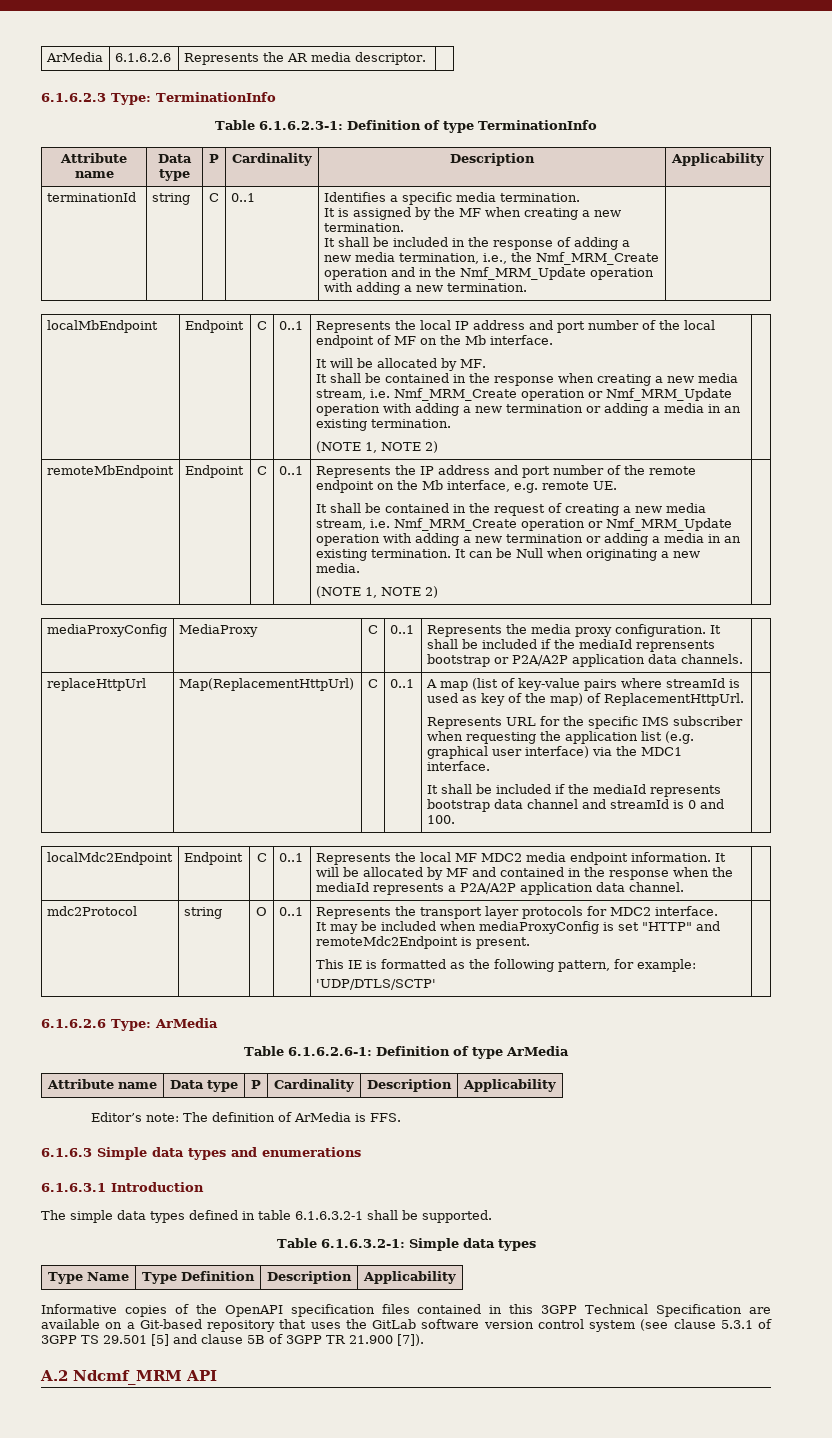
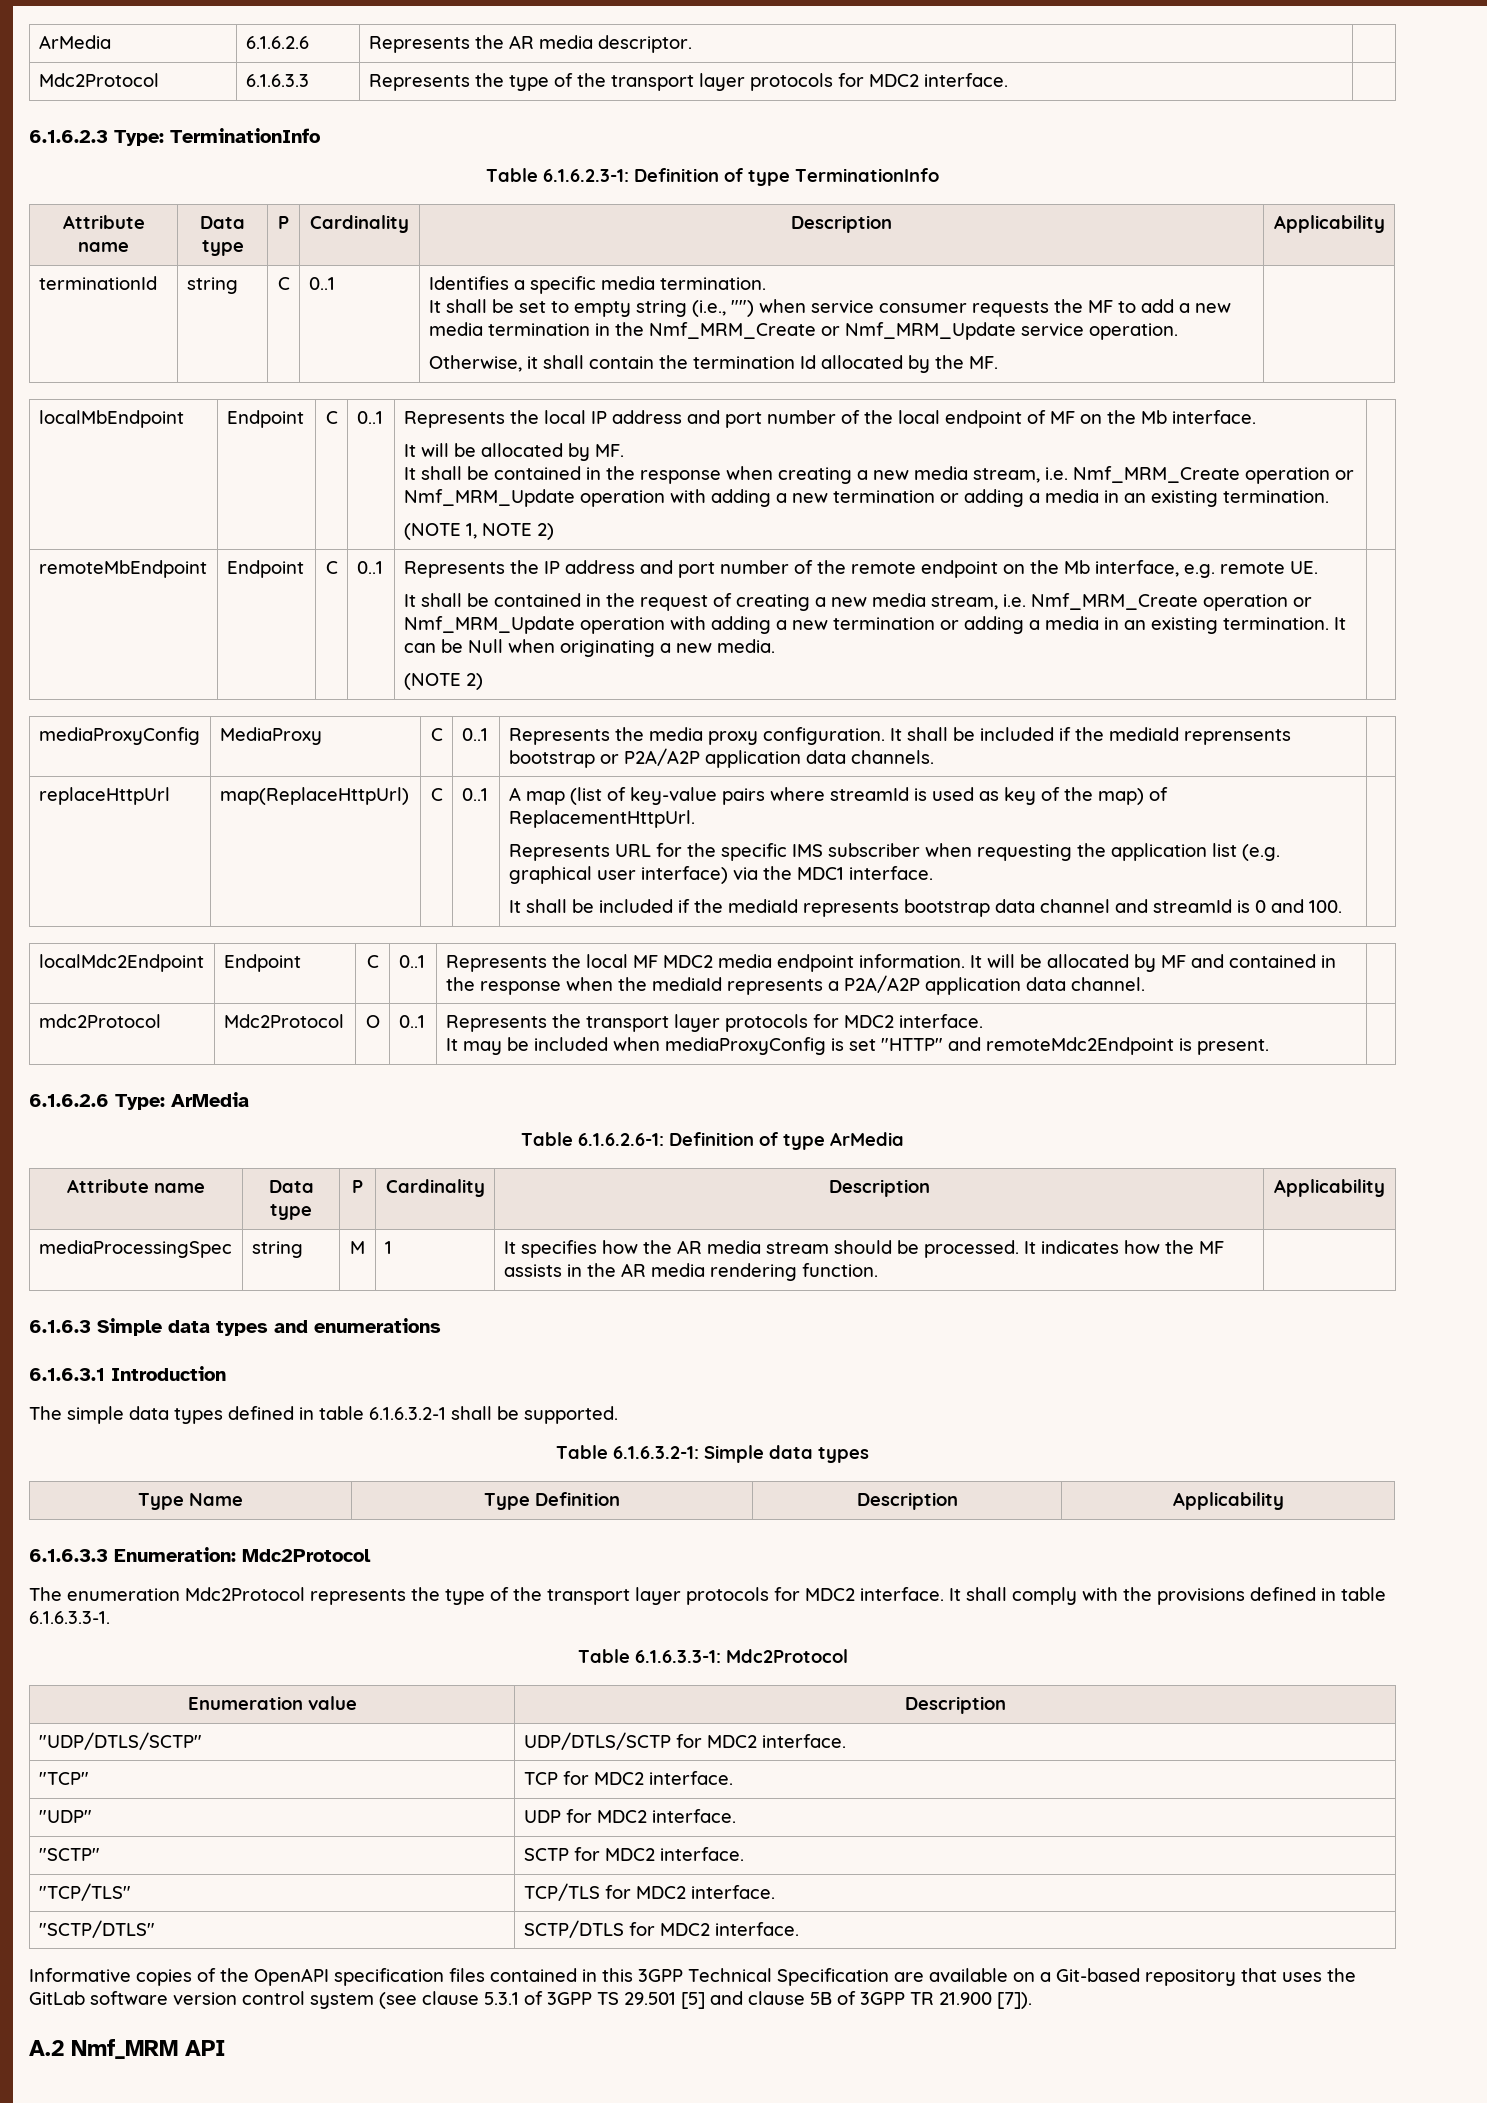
+ Mdc2Protocol | 6.1.6.3.3 | Represents the type of the transport layer protocols for MDC2 interface. |
- It is assigned by the MF when creating a new termination.
- It shall be included in the response of adding a new media termination, i.e., the Nmf_MRM_Create operation and in the Nmf_MRM_Update operation with adding a new termination.
+ It shall be set to empty string (i.e., "") when service consumer requests the MF to add a new media termination in the Nmf_MRM_Create or Nmf_MRM_Update service operation.
+ Otherwise, it shall contain the termination Id allocated by the MF.
  It can be Null when originating a new media.
- (NOTE 1, NOTE 2)
+ (NOTE 2)
- Map(ReplacementHttpUrl)
+ map(ReplaceHttpUrl)
- mdc2Protocol | string | O | 0..1 | Represents the transport layer protocols for MDC2 interface.
- It may be included when mediaProxyConfig is set "HTTP" and remoteMdc2Endpoint is present.
- This IE is formatted as the following pattern, for example:
- 'UDP/DTLS/SCTP' |
+ mdc2Protocol | Mdc2Protocol | O | 0..1 | Represents the transport layer protocols for MDC2 interface.
+ It may be included when mediaProxyConfig is set "HTTP" and remoteMdc2Endpoint is present. |
- Editor’s note: The definition of ArMedia is FFS.
+ mediaProcessingSpec | string | M | 1 | It specifies how the AR media stream should be processed. It indicates how the MF assists in the AR media rendering function. |
+ 6.1.6.3.3 Enumeration: Mdc2Protocol
+ The enumeration Mdc2Protocol represents the type of the transport layer protocols for MDC2 interface. It shall comply with the provisions defined in table 6.1.6.3.3-1.
+ Table 6.1.6.3.3-1: Mdc2Protocol
+ Enumeration value | Description
+ "UDP/DTLS/SCTP" | UDP/DTLS/SCTP for MDC2 interface.
+ "TCP" | TCP for MDC2 interface.
+ "UDP" | UDP for MDC2 interface.
+ "SCTP" | SCTP for MDC2 interface.
+ "TCP/TLS" | TCP/TLS for MDC2 interface.
+ "SCTP/DTLS" | SCTP/DTLS for MDC2 interface.
- A.2 Ndcmf_MRM API
+ A.2 Nmf_MRM API

